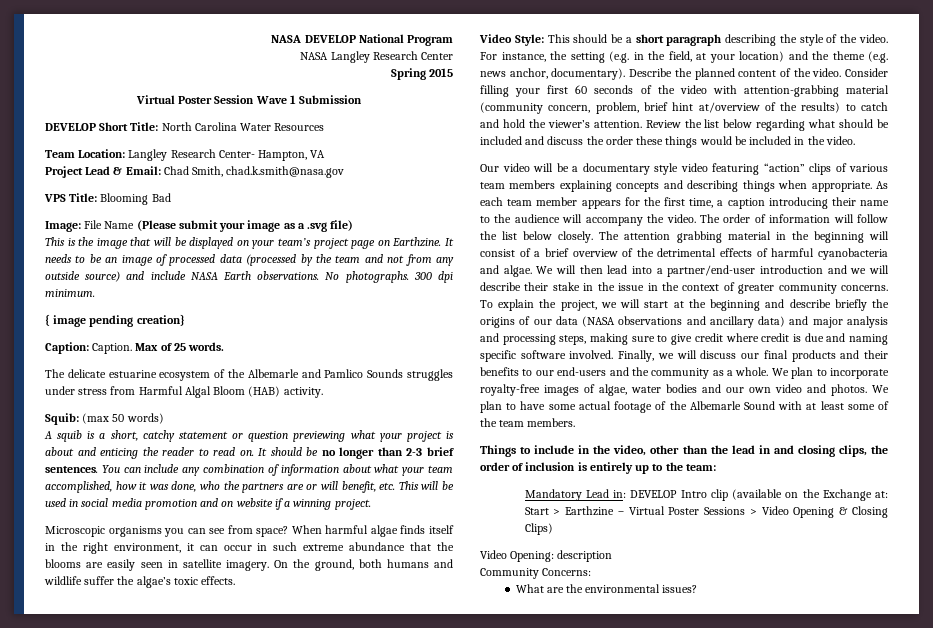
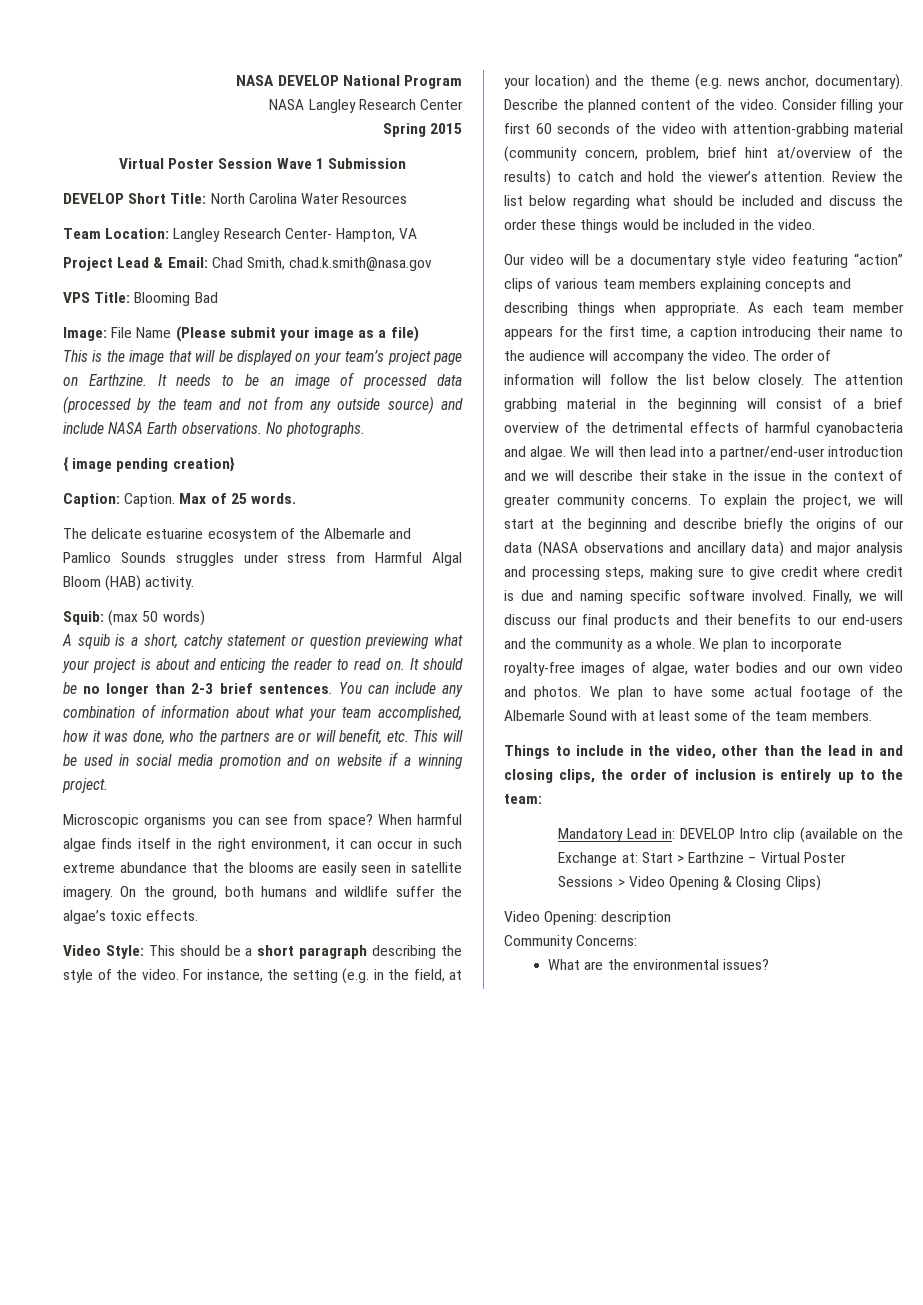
- Image: File Name (Please submit your image as a .svg file)
+ Image: File Name (Please submit your image as a file)
- 300 dpi minimum.

